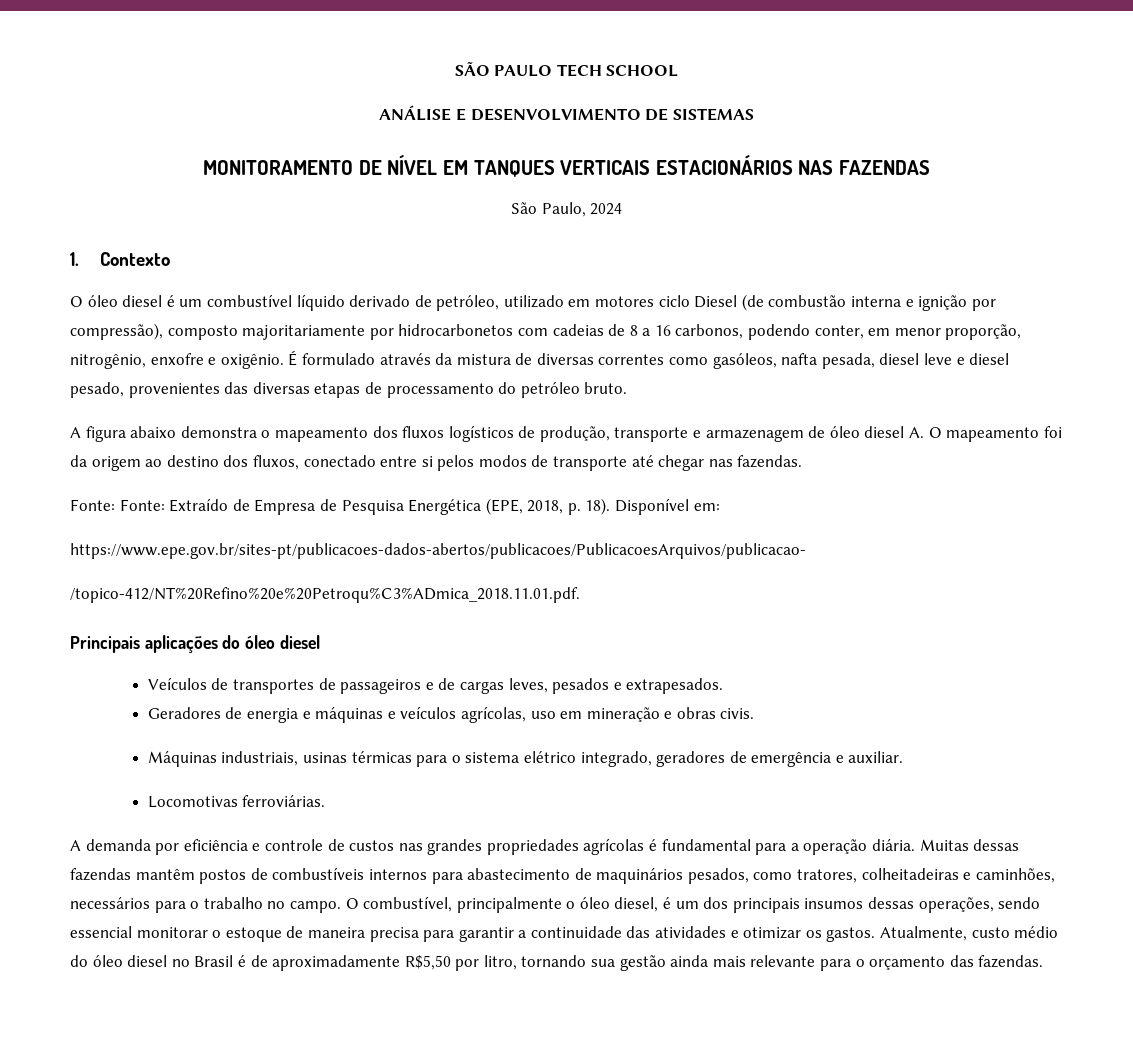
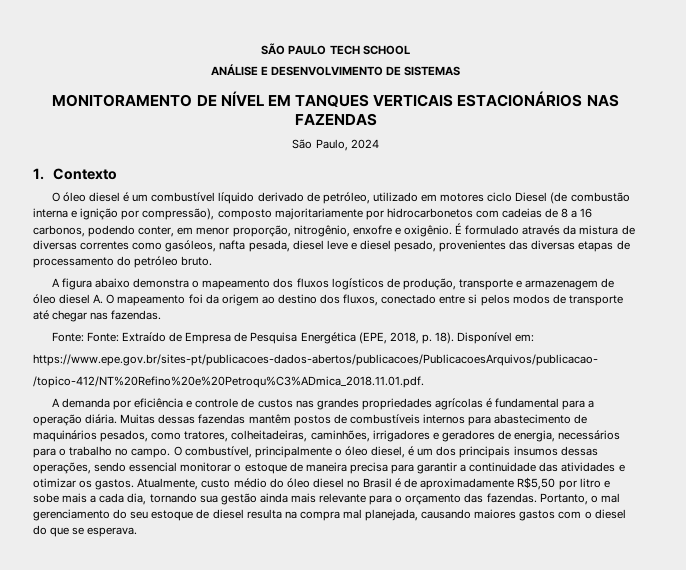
- Principais aplicações do óleo diesel
- Veículos de transportes de passageiros e de cargas leves, pesados e extrapesados.
- Geradores de energia e máquinas e veículos agrícolas, uso em mineração e obras civis.
- Máquinas industriais, usinas térmicas para o sistema elétrico integrado, geradores de emergência e auxiliar.
- Locomotivas ferroviárias.
- Muitas dessas fazendas mantêm postos de combustíveis internos para abastecimento de maquinários pesados, como tratores, colheitadeiras e caminhões, necessários para o trabalho no campo.
+ Muitas dessas fazendas mantêm postos de combustíveis internos para abastecimento de maquinários pesados, como tratores, colheitadeiras, caminhões, irrigadores e geradores de energia, necessários para o trabalho no campo.
- Atualmente, custo médio do óleo diesel no Brasil é de aproximadamente R$5,50 por litro, tornando sua gestão ainda mais relevante para o orçamento das fazendas.
+ Atualmente, custo médio do óleo diesel no Brasil é de aproximadamente R$5,50 por litro e sobe mais a cada dia, tornando sua gestão ainda mais relevante para o orçamento das fazendas.
+ Portanto, o mal gerenciamento do seu estoque de diesel resulta na compra mal planejada, causando maiores gastos com o diesel do que se esperava.

